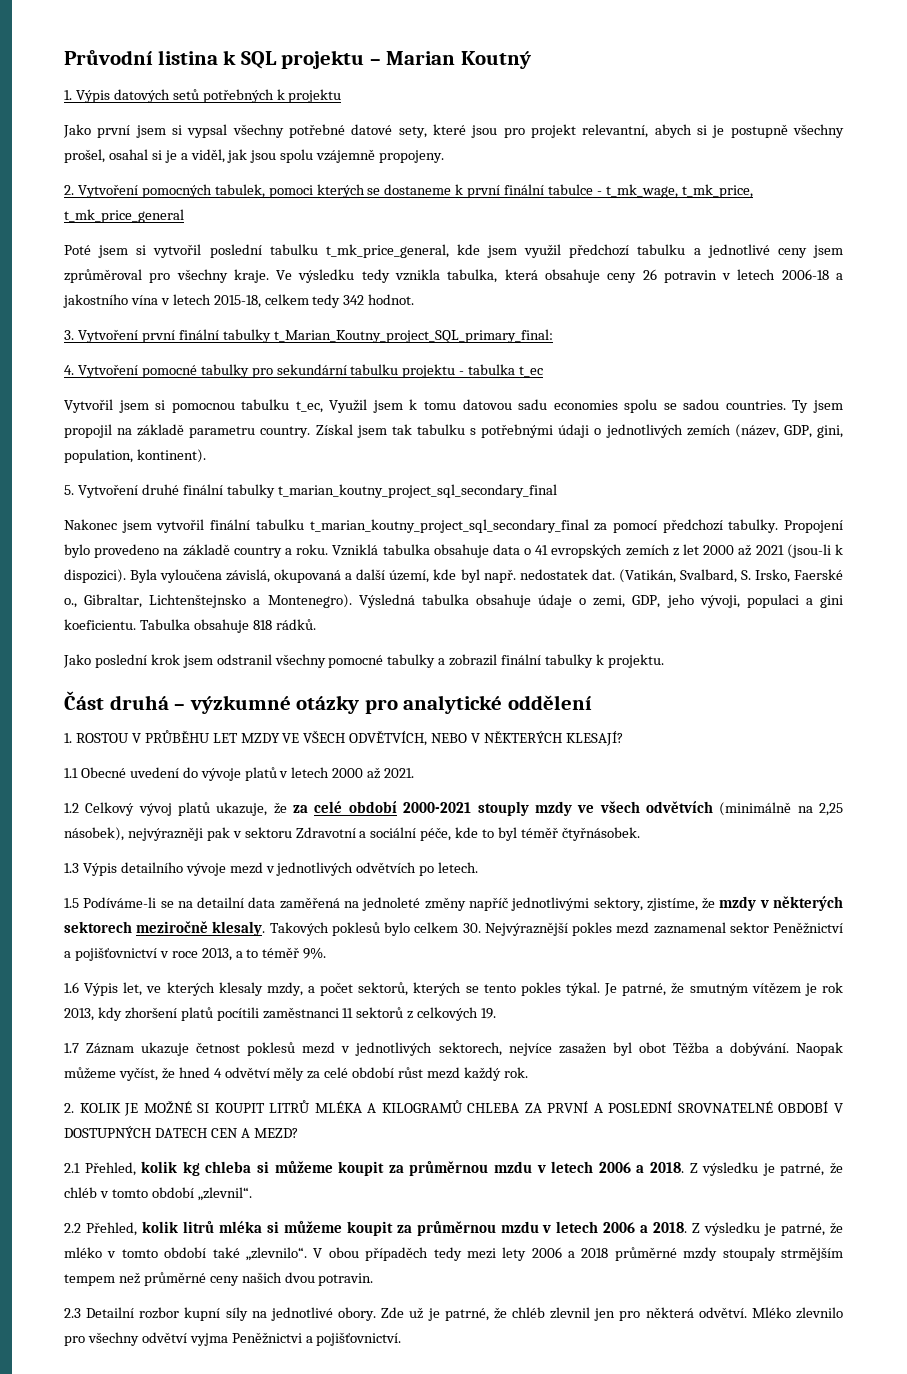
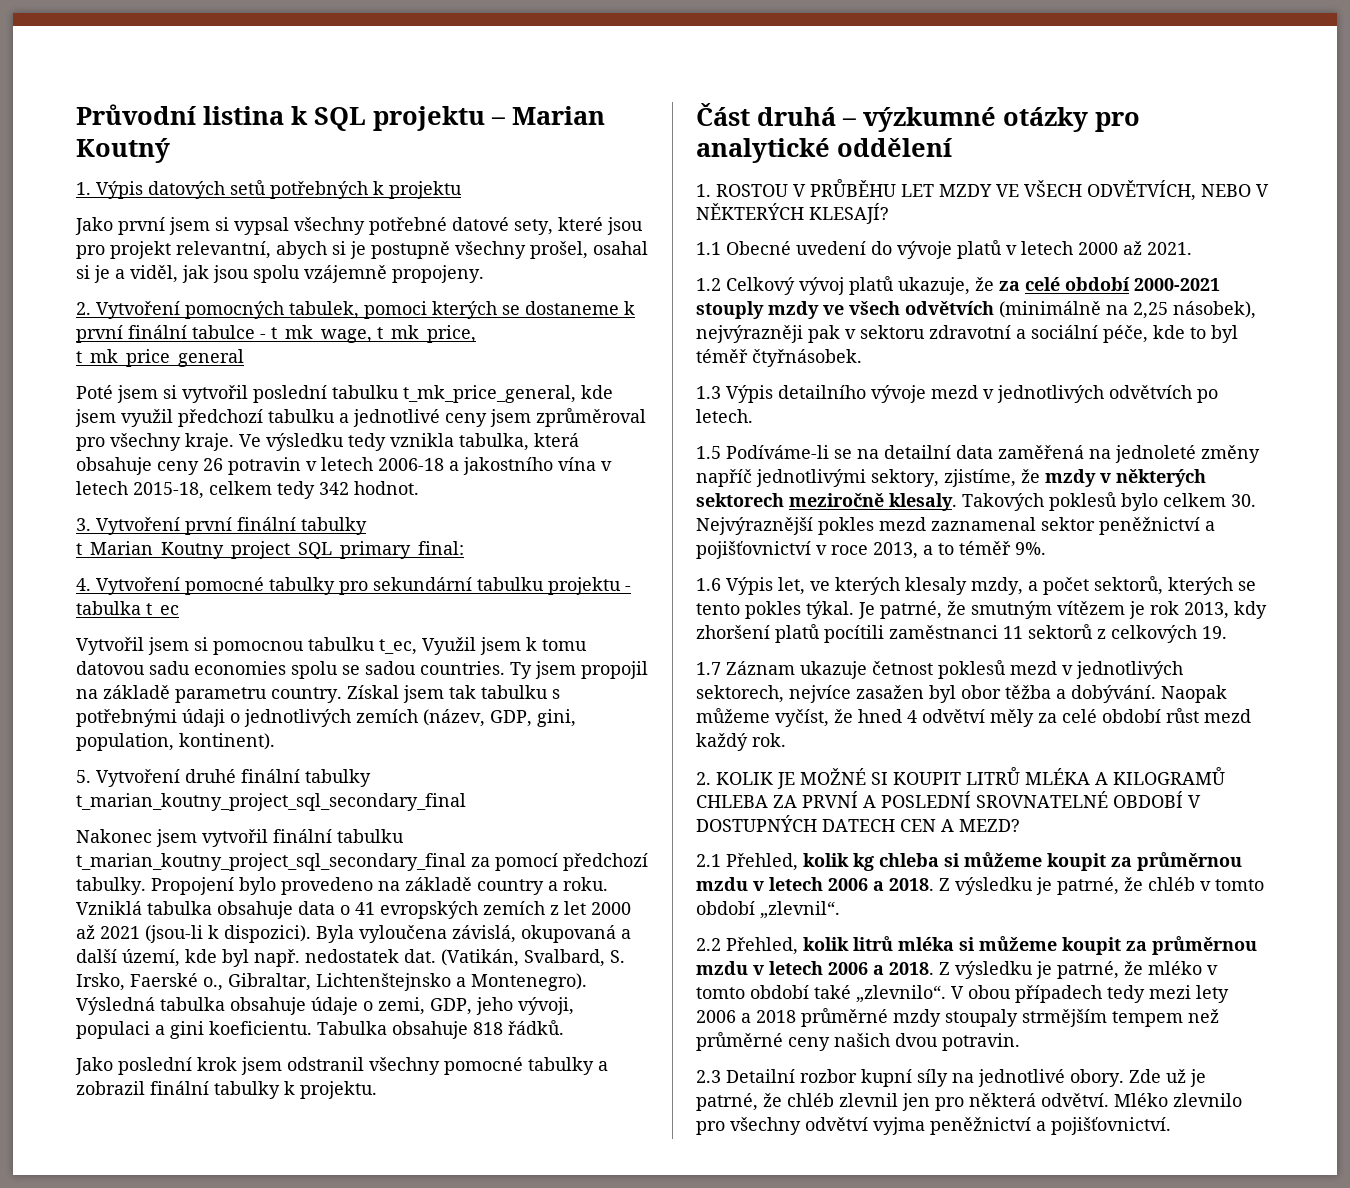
- Tabulka obsahuje 818 rádků.
+ Tabulka obsahuje 818 řádků.
- 1.2 Celkový vývoj platů ukazuje, že za celé období 2000-2021 stouply mzdy ve všech odvětvích (minimálně na 2,25 násobek), nejvýrazněji pak v sektoru Zdravotní a sociální péče, kde to byl téměř čtyřnásobek.
+ 1.2 Celkový vývoj platů ukazuje, že za celé období 2000-2021 stouply mzdy ve všech odvětvích (minimálně na 2,25 násobek), nejvýrazněji pak v sektoru zdravotní a sociální péče, kde to byl téměř čtyřnásobek.
- Takových poklesů bylo celkem 30. Nejvýraznější pokles mezd zaznamenal sektor Peněžnictví a pojišťovnictví v roce 2013, a to téměř 9%.
+ Takových poklesů bylo celkem 30. Nejvýraznější pokles mezd zaznamenal sektor peněžnictví a pojišťovnictví v roce 2013, a to téměř 9%.
- 1.7 Záznam ukazuje četnost poklesů mezd v jednotlivých sektorech, nejvíce zasažen byl obot Těžba a dobývání.
+ 1.7 Záznam ukazuje četnost poklesů mezd v jednotlivých sektorech, nejvíce zasažen byl obor těžba a dobývání.
- V obou případěch tedy mezi lety 2006 a 2018 průměrné mzdy stoupaly strmějším tempem než průměrné ceny našich dvou potravin.
+ V obou případech tedy mezi lety 2006 a 2018 průměrné mzdy stoupaly strmějším tempem než průměrné ceny našich dvou potravin.
- Mléko zlevnilo pro všechny odvětví vyjma Peněžnictvi a pojišťovnictví.
+ Mléko zlevnilo pro všechny odvětví vyjma peněžnictví a pojišťovnictví.

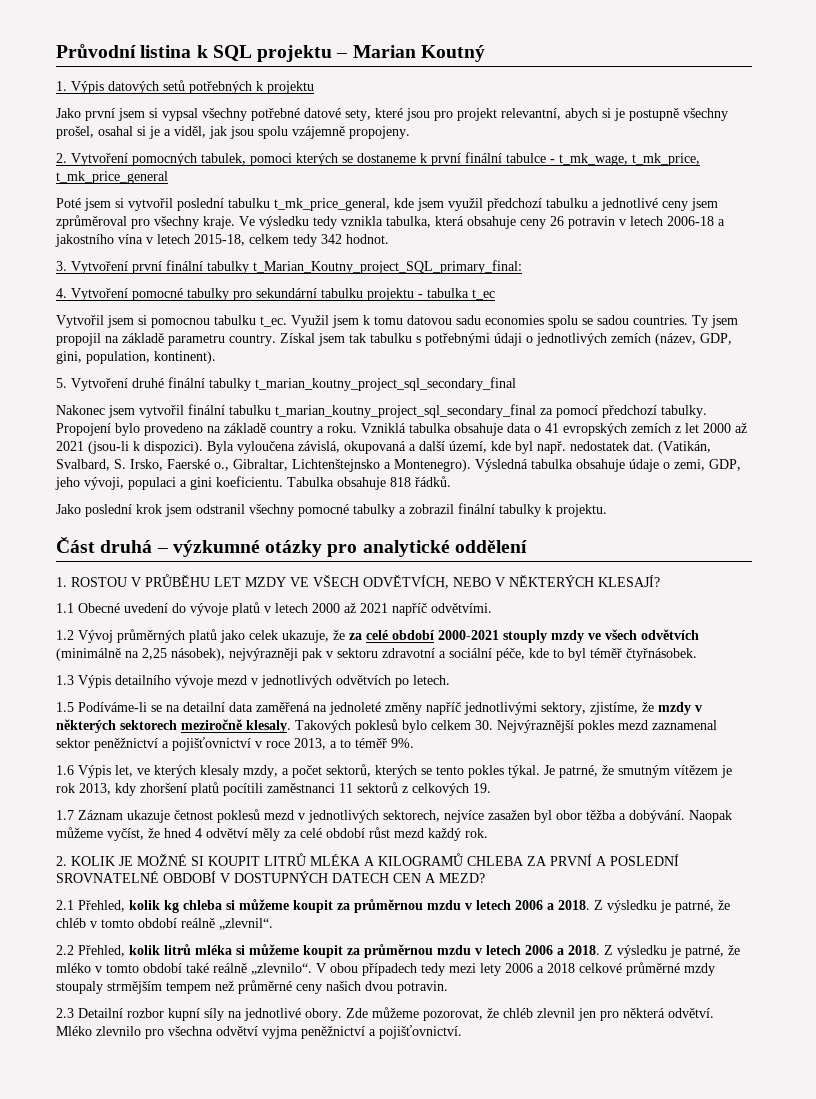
- Vytvořil jsem si pomocnou tabulku t_ec, Využil jsem k tomu datovou sadu economies spolu se sadou countries.
+ Vytvořil jsem si pomocnou tabulku t_ec. Využil jsem k tomu datovou sadu economies spolu se sadou countries.
- 1.1 Obecné uvedení do vývoje platů v letech 2000 až 2021.
- 1.2 Celkový vývoj platů ukazuje, že za celé období 2000-2021 stouply mzdy ve všech odvětvích (minimálně na 2,25 násobek), nejvýrazněji pak v sektoru zdravotní a sociální péče, kde to byl téměř čtyřnásobek.
+ 1.1 Obecné uvedení do vývoje platů v letech 2000 až 2021 napříč odvětvími.
+ 1.2 Vývoj průměrných platů jako celek ukazuje, že za celé období 2000-2021 stouply mzdy ve všech odvětvích (minimálně na 2,25 násobek), nejvýrazněji pak v sektoru zdravotní a sociální péče, kde to byl téměř čtyřnásobek.
- Z výsledku je patrné, že chléb v tomto období „zlevnil“.
+ Z výsledku je patrné, že chléb v tomto období reálně „zlevnil“.
- Z výsledku je patrné, že mléko v tomto období také „zlevnilo“.
+ Z výsledku je patrné, že mléko v tomto období také reálně „zlevnilo“.
- V obou případech tedy mezi lety 2006 a 2018 průměrné mzdy stoupaly strmějším tempem než průměrné ceny našich dvou potravin.
+ V obou případech tedy mezi lety 2006 a 2018 celkové průměrné mzdy stoupaly strmějším tempem než průměrné ceny našich dvou potravin.
- Zde už je patrné, že chléb zlevnil jen pro některá odvětví.
+ Zde můžeme pozorovat, že chléb zlevnil jen pro některá odvětví.
- Mléko zlevnilo pro všechny odvětví vyjma peněžnictví a pojišťovnictví.
+ Mléko zlevnilo pro všechna odvětví vyjma peněžnictví a pojišťovnictví.

